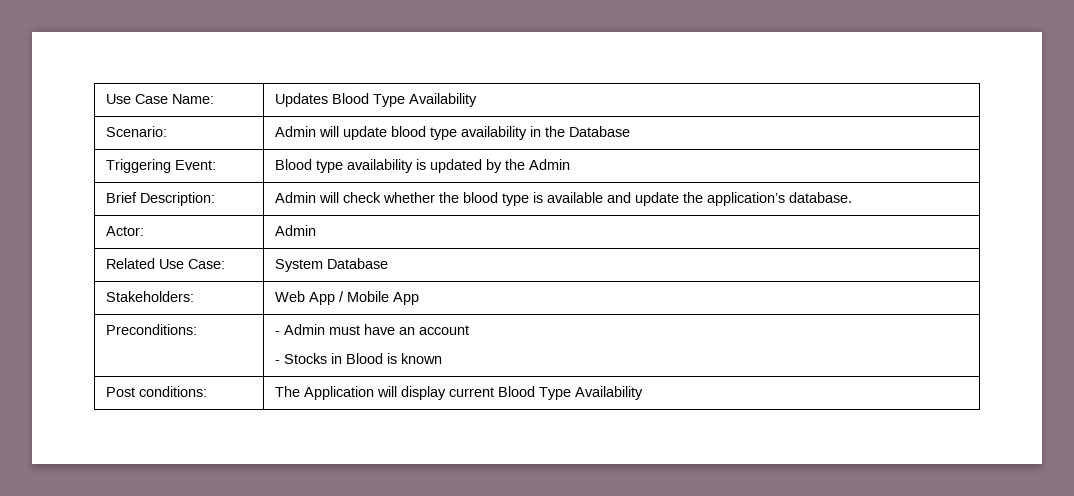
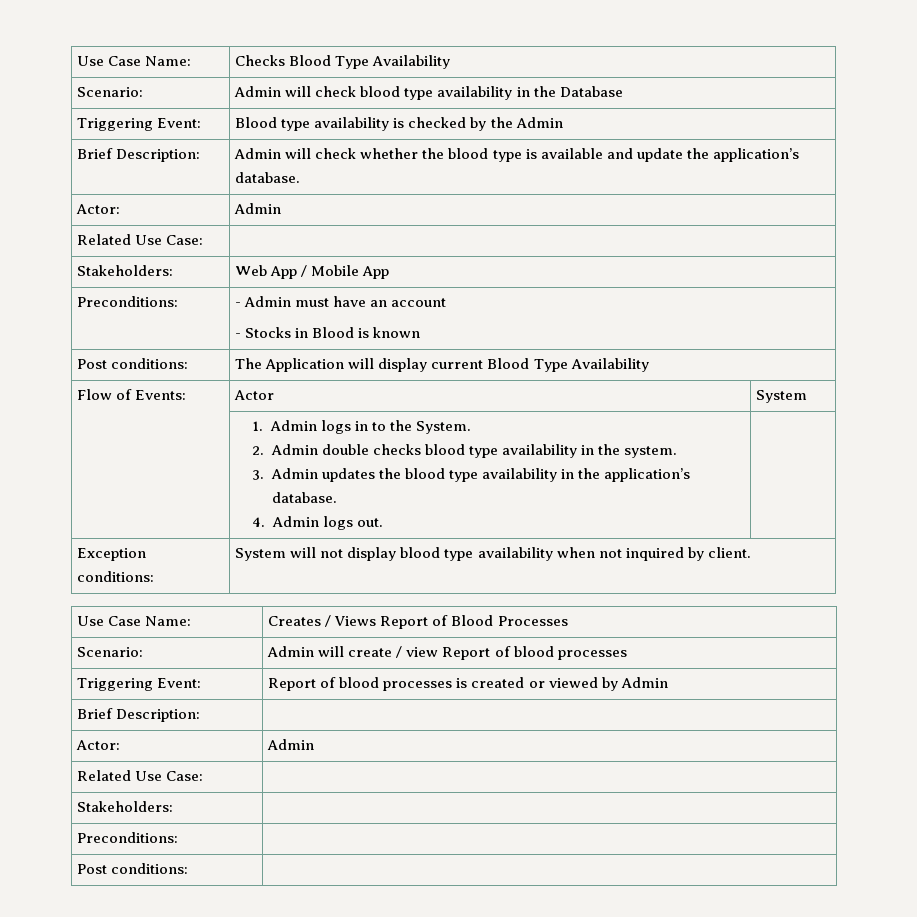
- Use Case Name: | Updates Blood Type Availability
+ Use Case Name: | Checks Blood Type Availability
- Scenario: | Admin will update blood type availability in the Database
+ Scenario: | Admin will check blood type availability in the Database
- Triggering Event: | Blood type availability is updated by the Admin
+ Triggering Event: | Blood type availability is checked by the Admin
  Brief Description: | Admin will check whether the blood type is available and update the application’s database.
  Actor: | Admin
- Related Use Case: | System Database
+ Related Use Case: |
+ Flow of Events: | Actor | System
+ | 1. Admin logs in to the System.
+ 2. Admin double checks blood type availability in the system.
+ 3. Admin updates the blood type availability in the application’s database.
+ 4. Admin logs out. |
+ Exception conditions: | System will not display blood type availability when not inquired by client.
+ Use Case Name: | Creates / Views Report of Blood Processes
+ Scenario: | Admin will create / view Report of blood processes
+ Triggering Event: | Report of blood processes is created or viewed by Admin
+ Brief Description: |
+ Actor: | Admin
+ Related Use Case: |
+ Stakeholders: |
+ Preconditions: |
+ Post conditions: |

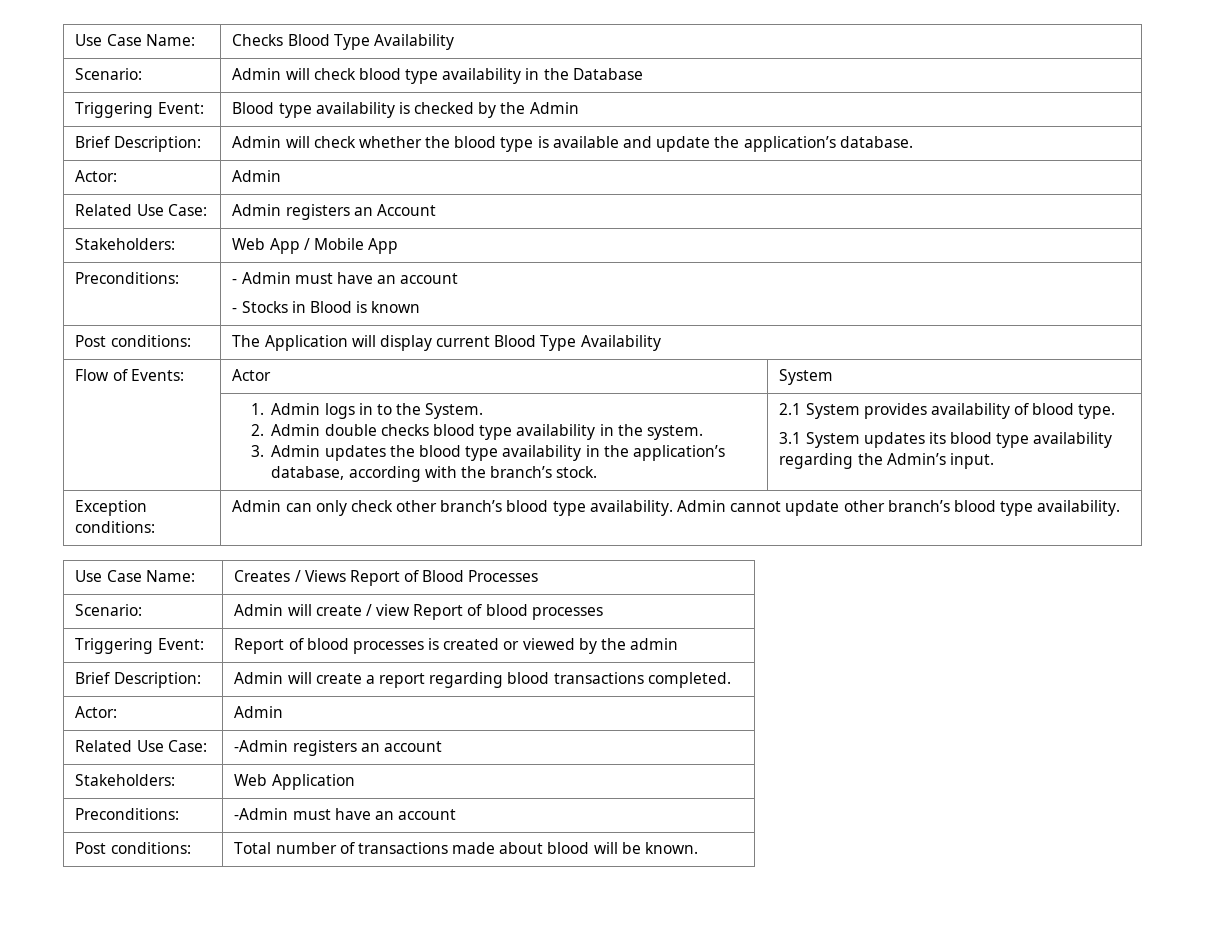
  Brief Description: | Admin will check whether the blood type is available and update the application’s database.
  Actor: | Admin
- Related Use Case: |
+ Related Use Case: | Admin registers an Account
- 3. Admin updates the blood type availability in the application’s database.
- 4. Admin logs out. |
- Exception conditions: | System will not display blood type availability when not inquired by client.
+ 3. Admin updates the blood type availability in the application’s database, according with the branch’s stock. | 2.1 System provides availability of blood type.
+ 3.1 System updates its blood type availability regarding the Admin’s input.
+ Exception conditions: | Admin can only check other branch’s blood type availability. Admin cannot update other branch’s blood type availability.
- Triggering Event: | Report of blood processes is created or viewed by Admin
- Brief Description: |
+ Triggering Event: | Report of blood processes is created or viewed by the admin
+ Brief Description: | Admin will create a report regarding blood transactions completed.
  Actor: | Admin
- Related Use Case: |
- Stakeholders: |
- Preconditions: |
- Post conditions: |
+ Related Use Case: | -Admin registers an account
+ Stakeholders: | Web Application
+ Preconditions: | -Admin must have an account
+ Post conditions: | Total number of transactions made about blood will be known.

